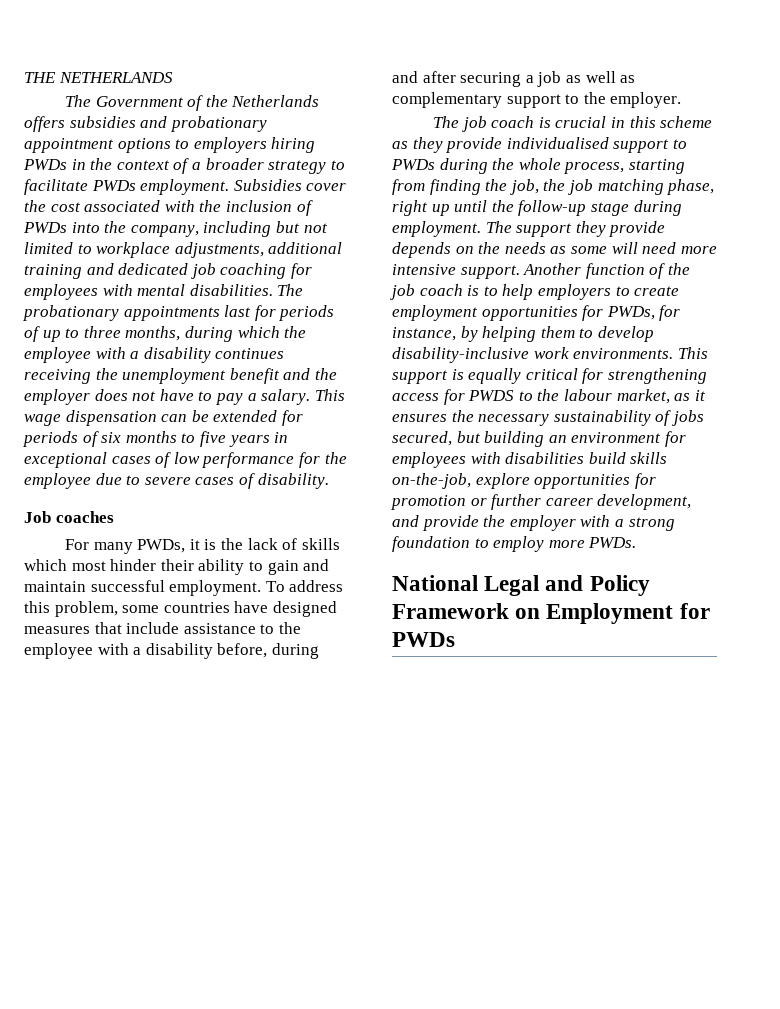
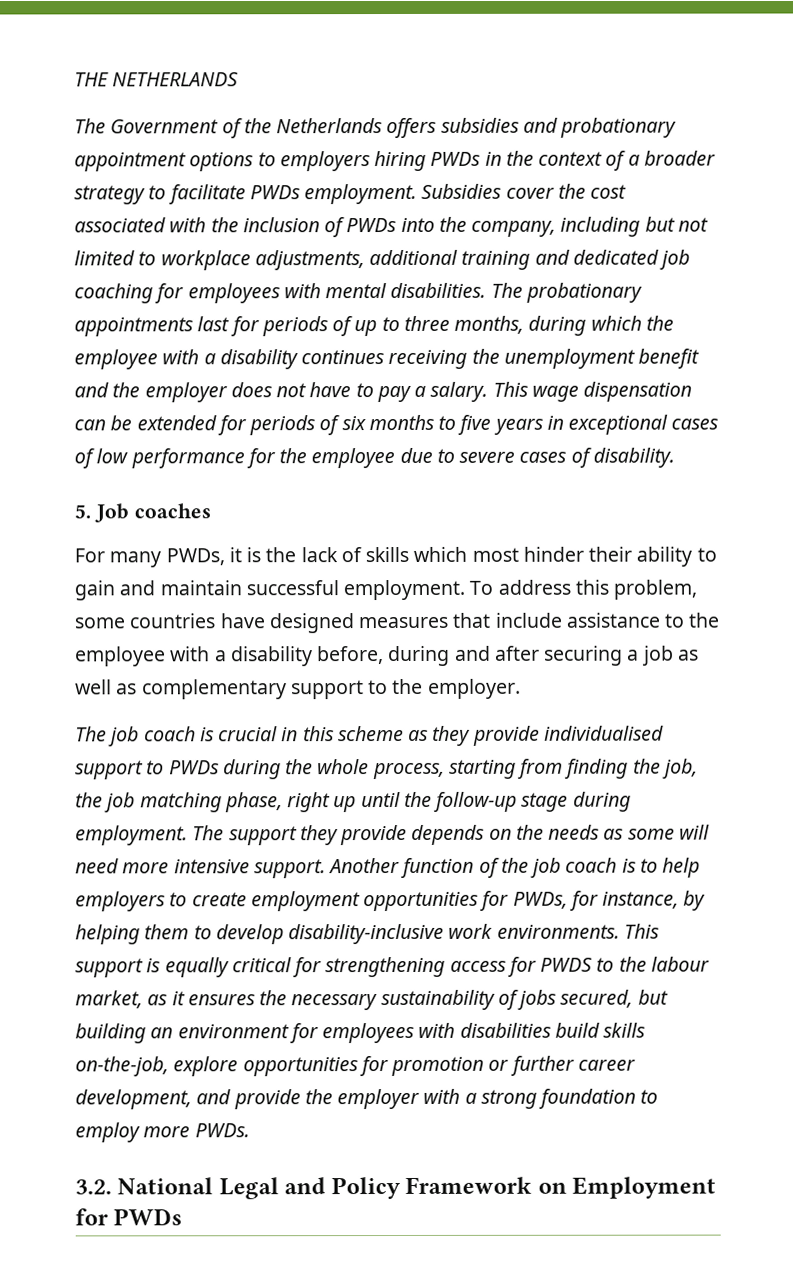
- Job coaches
+ 5. Job coaches
- National Legal and Policy Framework on Employment for PWDs
+ 3.2. National Legal and Policy Framework on Employment for PWDs

